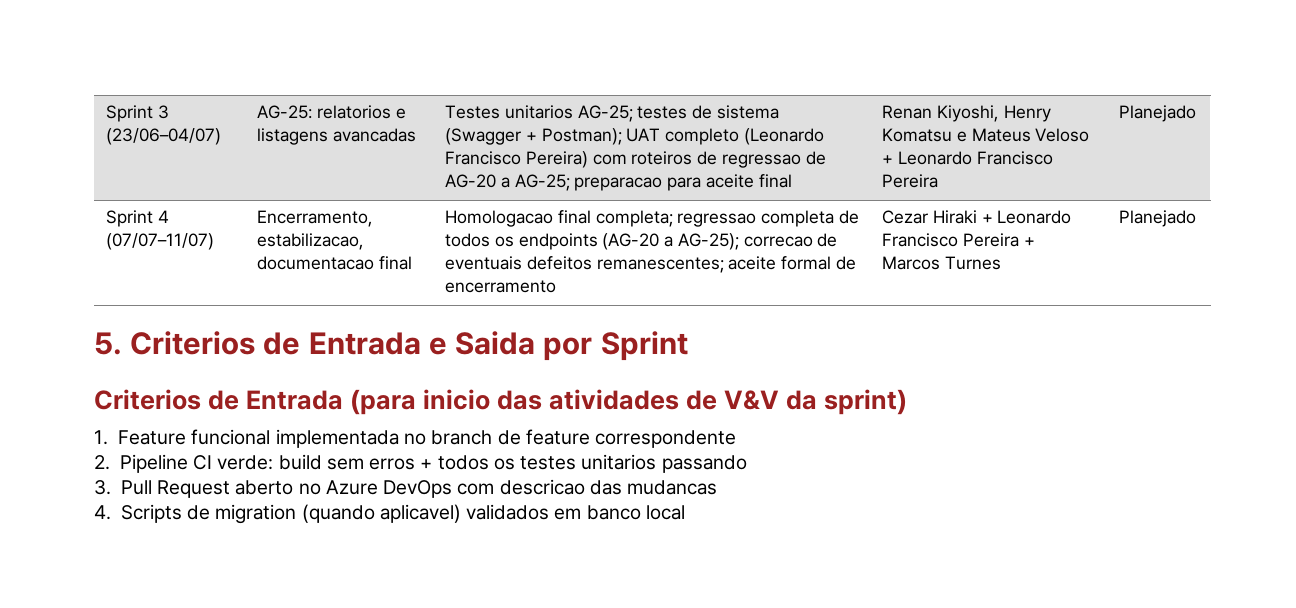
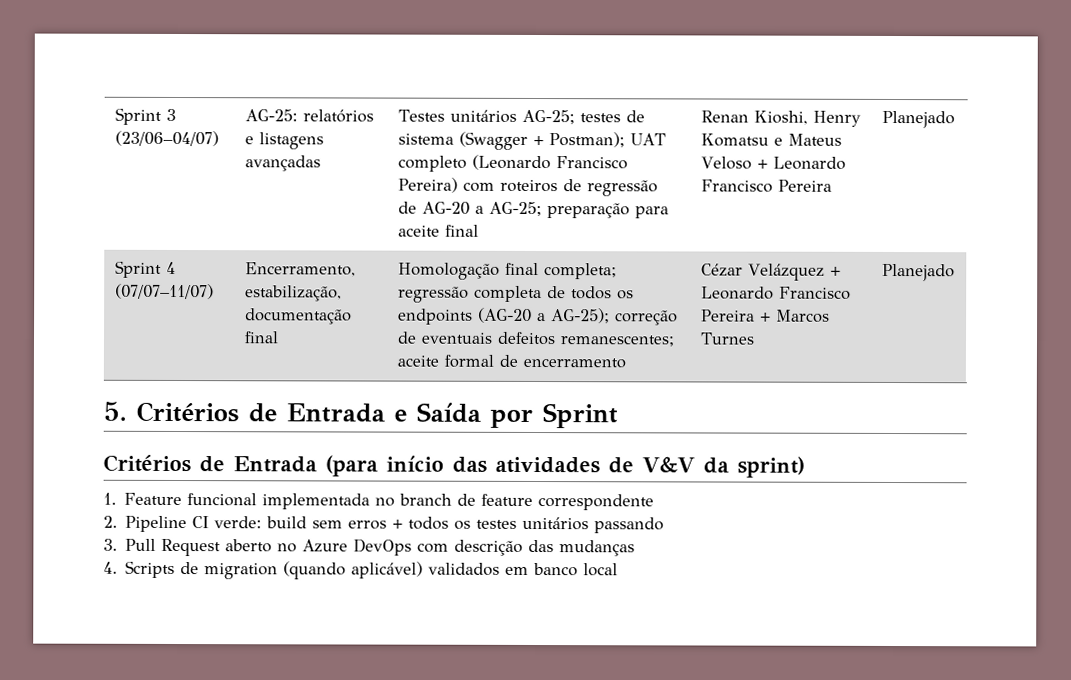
- AG-25: relatorios e listagens avancadas
+ AG-25: relatórios e listagens avançadas
- Testes unitarios AG-25; testes de sistema (Swagger + Postman); UAT completo (Leonardo Francisco Pereira) com roteiros de regressao de AG-20 a AG-25; preparacao para aceite final
+ Testes unitários AG-25; testes de sistema (Swagger + Postman); UAT completo (Leonardo Francisco Pereira) com roteiros de regressão de AG-20 a AG-25; preparação para aceite final
- Renan Kiyoshi, Henry Komatsu e Mateus Veloso + Leonardo Francisco Pereira
+ Renan Kioshi, Henry Komatsu e Mateus Veloso + Leonardo Francisco Pereira
- Sprint 4 (07/07–11/07) | Encerramento, estabilizacao, documentacao final | Homologacao final completa; regressao completa de todos os endpoints (AG-20 a AG-25); correcao de eventuais defeitos remanescentes; aceite formal de encerramento | Cezar Hiraki + Leonardo Francisco Pereira + Marcos Turnes | Planejado
+ Sprint 4 (07/07–11/07) | Encerramento, estabilização, documentação final | Homologação final completa; regressão completa de todos os endpoints (AG-20 a AG-25); correção de eventuais defeitos remanescentes; aceite formal de encerramento | Cézar Velázquez + Leonardo Francisco Pereira + Marcos Turnes | Planejado
- 5. Criterios de Entrada e Saida por Sprint
+ 5. Critérios de Entrada e Saída por Sprint
- Criterios de Entrada (para inicio das atividades de V&V da sprint)
+ Critérios de Entrada (para início das atividades de V&V da sprint)
- 2. Pipeline CI verde: build sem erros + todos os testes unitarios passando
+ 2. Pipeline CI verde: build sem erros + todos os testes unitários passando
- 3. Pull Request aberto no Azure DevOps com descricao das mudancas
+ 3. Pull Request aberto no Azure DevOps com descrição das mudanças
- 4. Scripts de migration (quando aplicavel) validados em banco local
+ 4. Scripts de migration (quando aplicável) validados em banco local

